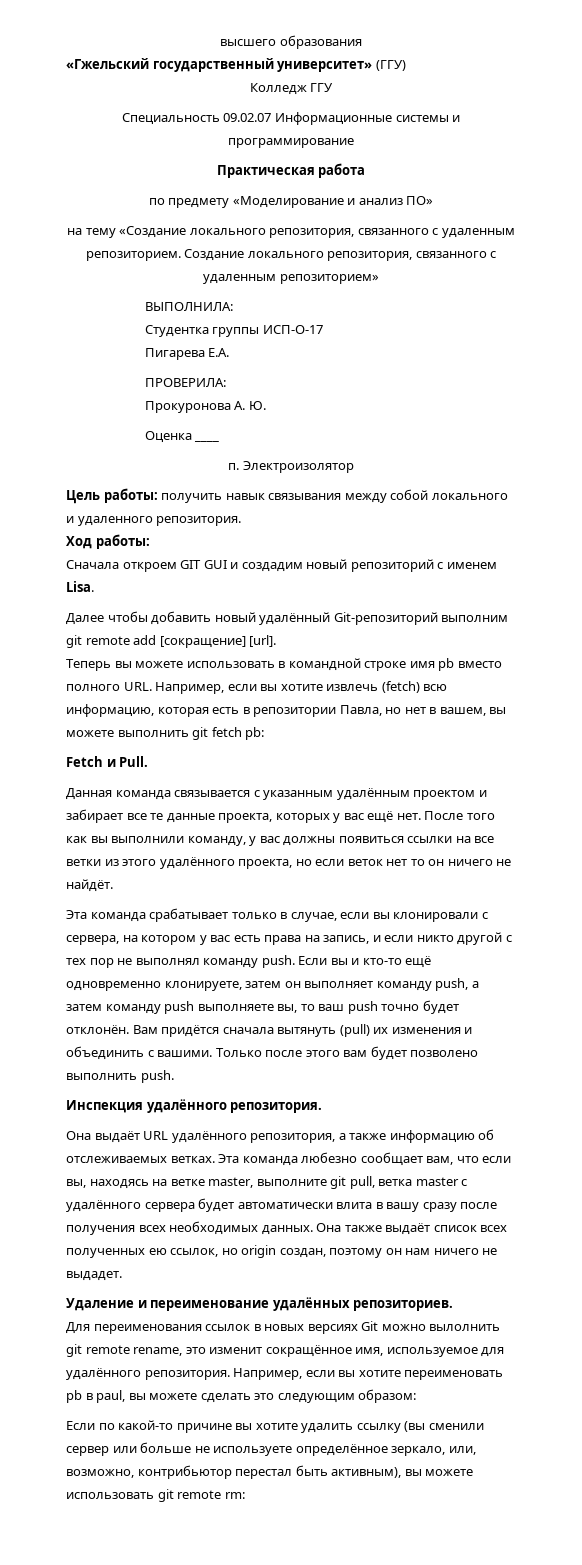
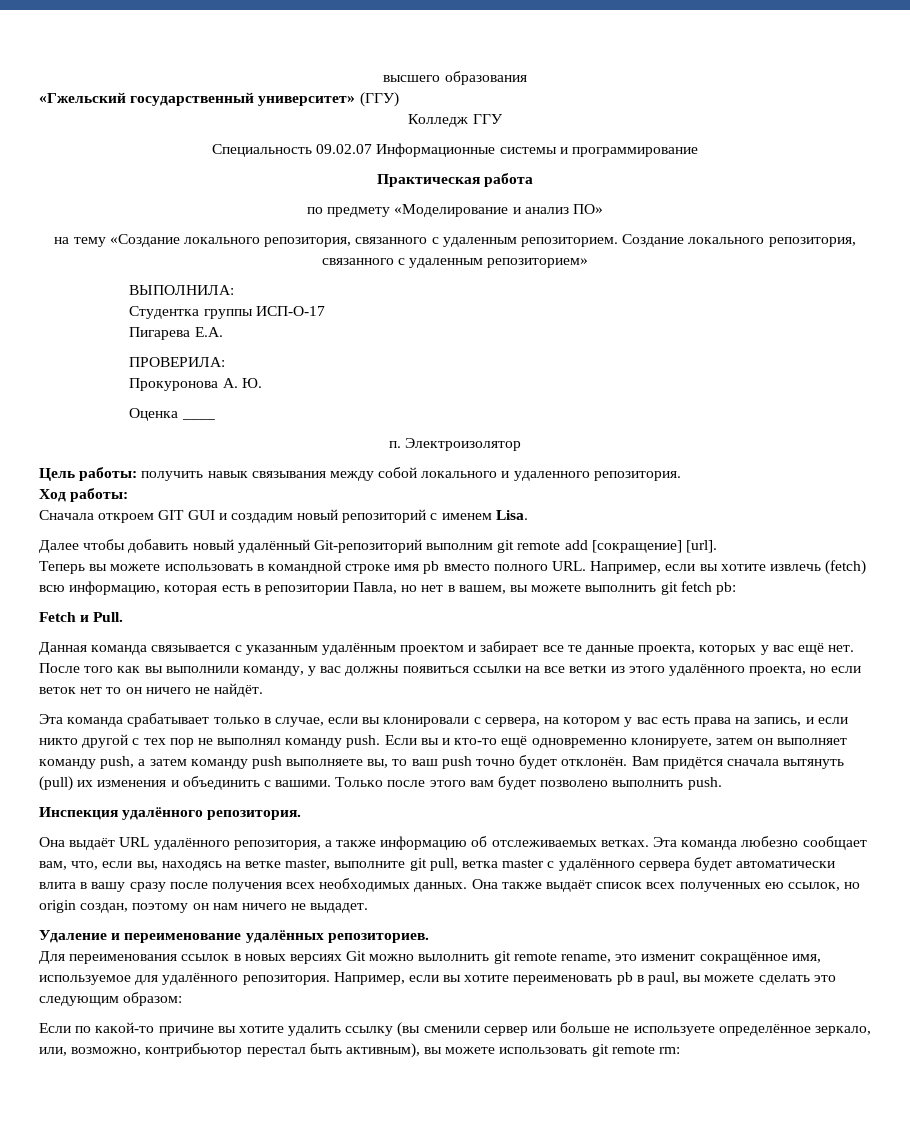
- Эта команда любезно сообщает вам, что если вы, находясь на ветке master, выполните git pull, ветка master с удалённого сервера будет автоматически влита в вашу сразу после получения всех необходимых данных.
+ Эта команда любезно сообщает вам, что, если вы, находясь на ветке master, выполните git pull, ветка master с удалённого сервера будет автоматически влита в вашу сразу после получения всех необходимых данных.

